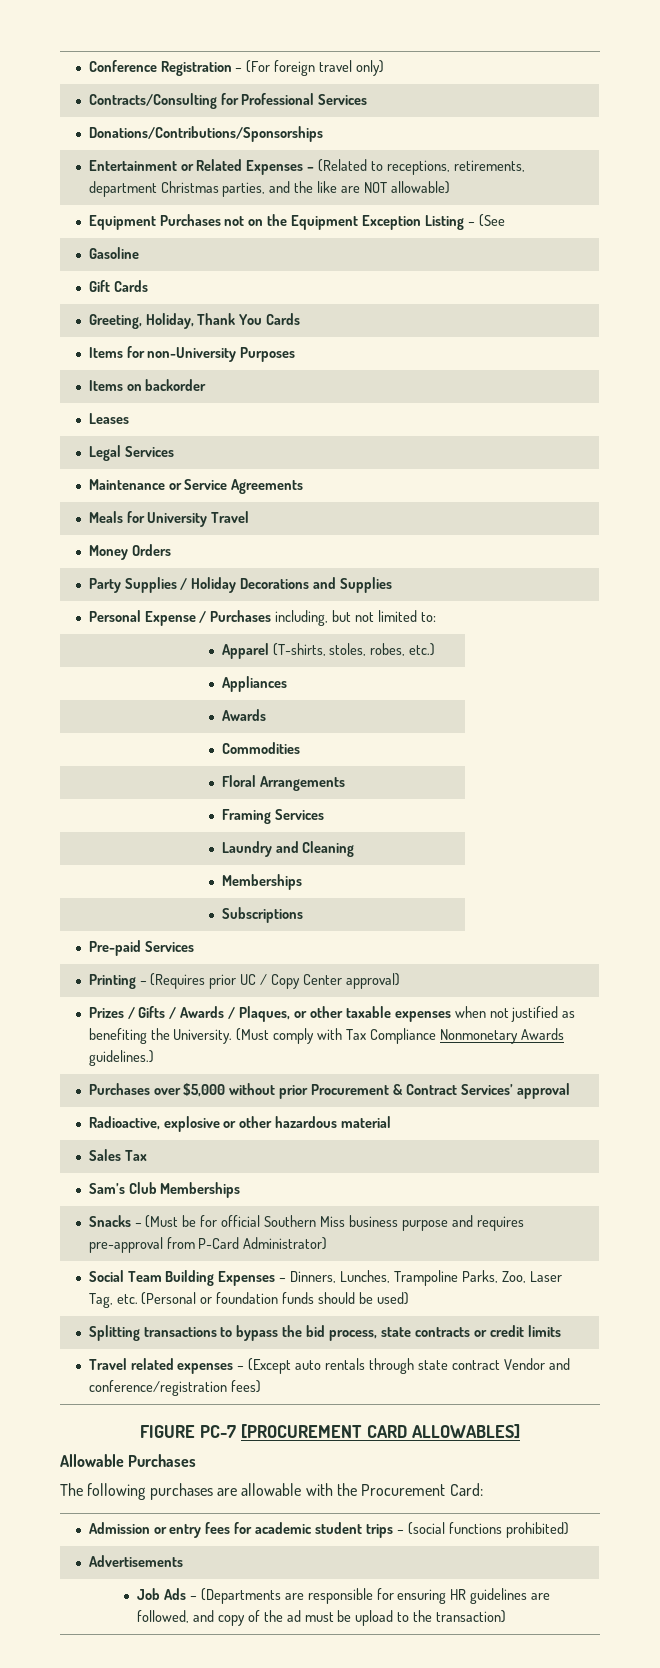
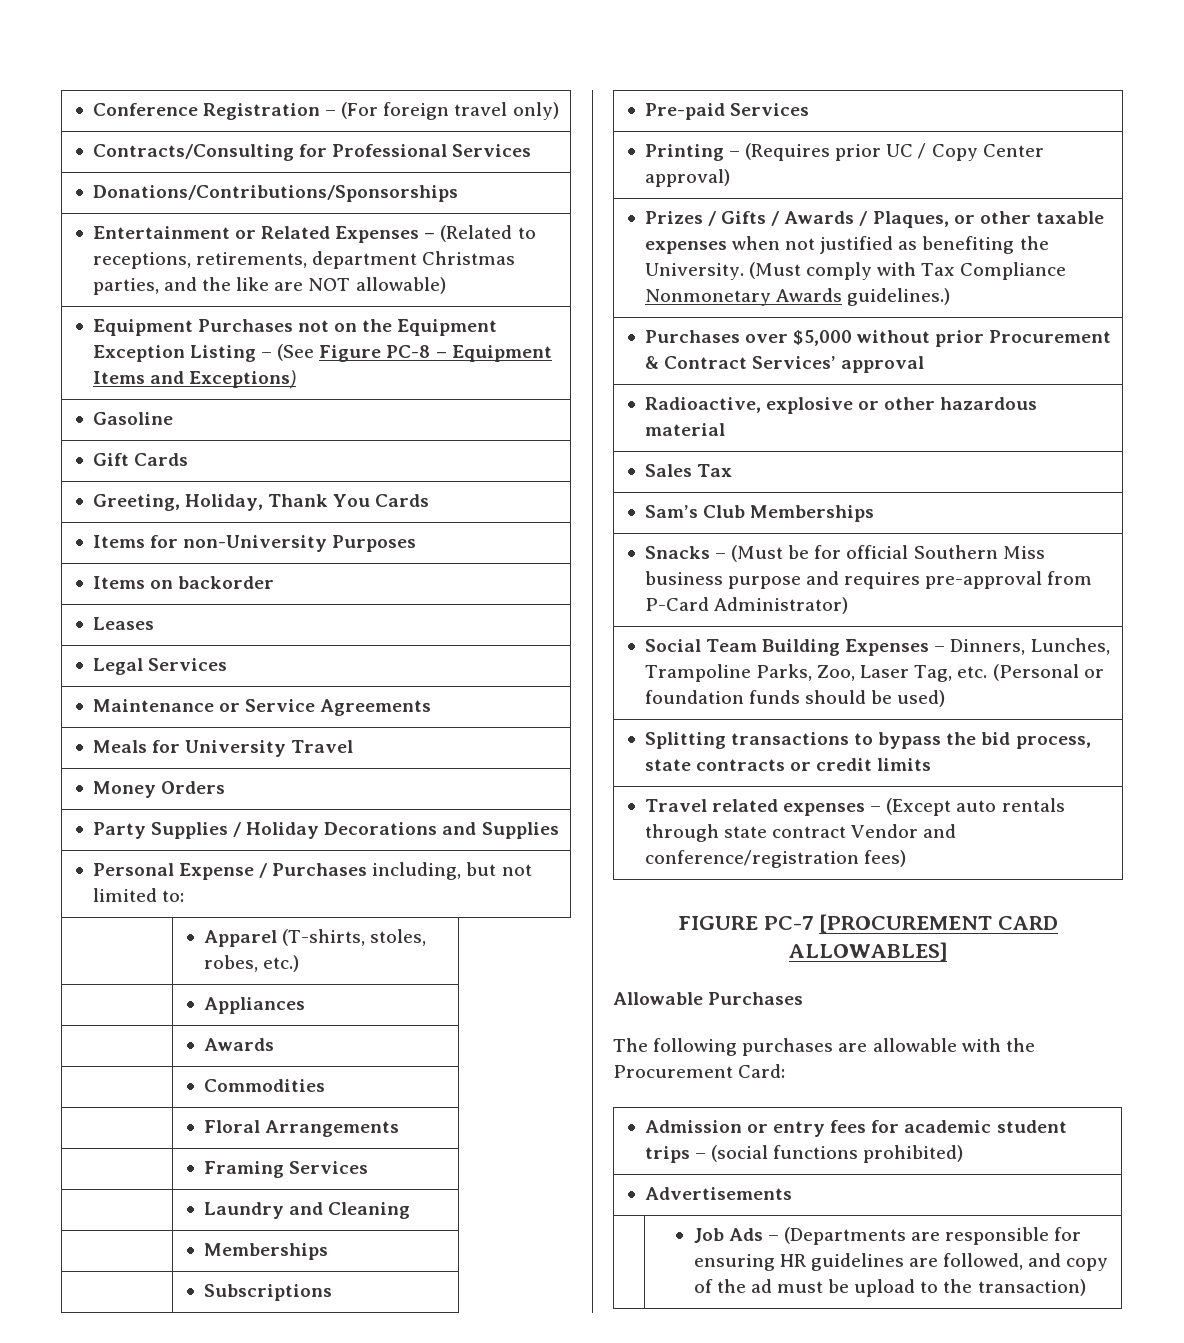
- Equipment Purchases not on the Equipment Exception Listing – (See
+ Equipment Purchases not on the Equipment Exception Listing – (See Figure PC-8 – Equipment Items and Exceptions)

